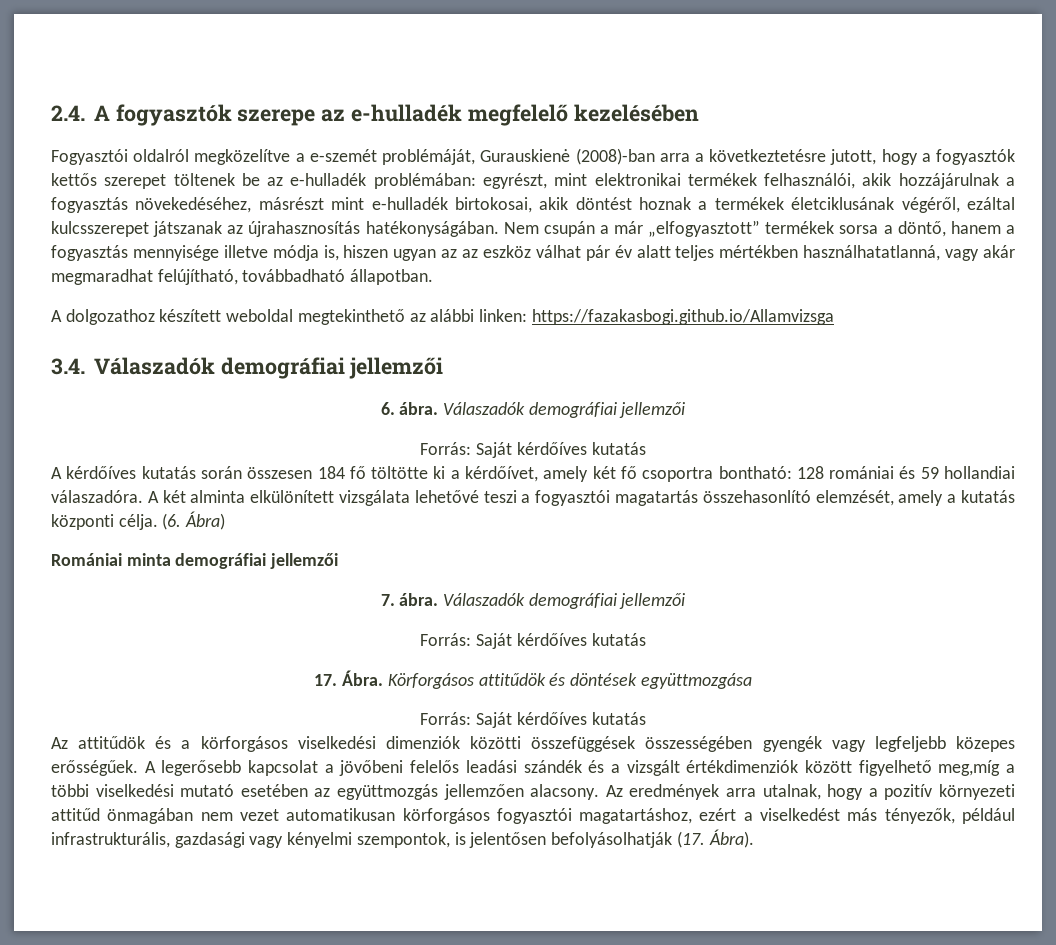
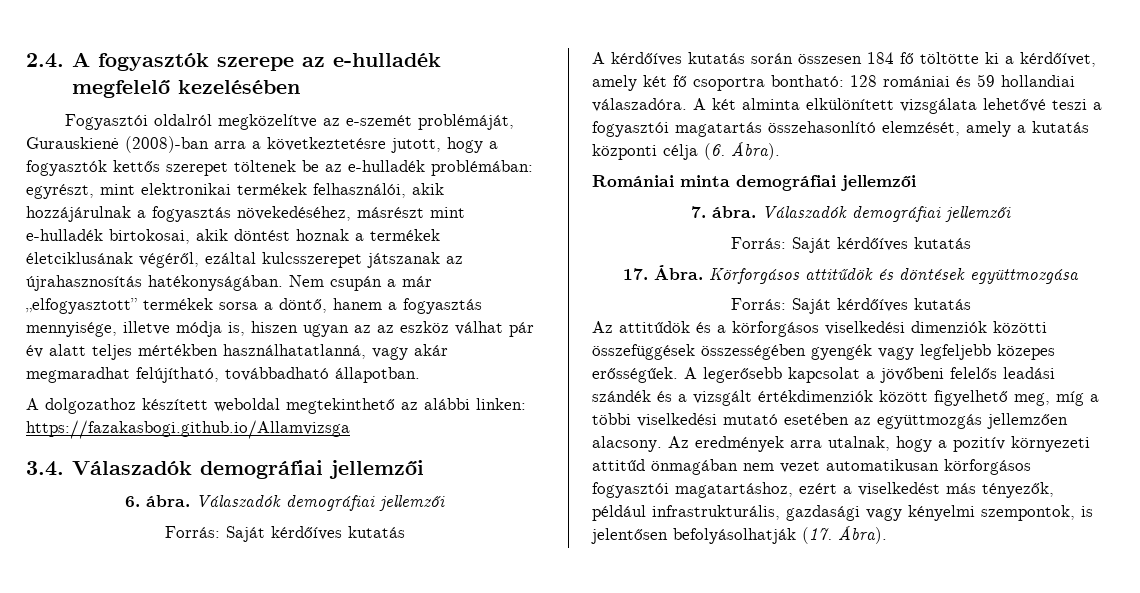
- Fogyasztói oldalról megközelítve a e-szemét problémáját, Gurauskienė (2008)-ban arra a következtetésre jutott, hogy a fogyasztók kettős szerepet töltenek be az e-hulladék problémában: egyrészt, mint elektronikai termékek felhasználói, akik hozzájárulnak a fogyasztás növekedéséhez, másrészt mint e-hulladék birtokosai, akik döntést hoznak a termékek életciklusának végéről, ezáltal kulcsszerepet játszanak az újrahasznosítás hatékonyságában.
+ Fogyasztói oldalról megközelítve az e-szemét problémáját, Gurauskienė (2008)-ban arra a következtetésre jutott, hogy a fogyasztók kettős szerepet töltenek be az e-hulladék problémában: egyrészt, mint elektronikai termékek felhasználói, akik hozzájárulnak a fogyasztás növekedéséhez, másrészt mint e-hulladék birtokosai, akik döntést hoznak a termékek életciklusának végéről, ezáltal kulcsszerepet játszanak az újrahasznosítás hatékonyságában.
- Nem csupán a már „elfogyasztott” termékek sorsa a döntő, hanem a fogyasztás mennyisége illetve módja is, hiszen ugyan az az eszköz válhat pár év alatt teljes mértékben használhatatlanná, vagy akár megmaradhat felújítható, továbbadható állapotban.
+ Nem csupán a már „elfogyasztott” termékek sorsa a döntő, hanem a fogyasztás mennyisége, illetve módja is, hiszen ugyan az az eszköz válhat pár év alatt teljes mértékben használhatatlanná, vagy akár megmaradhat felújítható, továbbadható állapotban.
- A két alminta elkülönített vizsgálata lehetővé teszi a fogyasztói magatartás összehasonlító elemzését, amely a kutatás központi célja. (6. Ábra)
+ A két alminta elkülönített vizsgálata lehetővé teszi a fogyasztói magatartás összehasonlító elemzését, amely a kutatás központi célja (6. Ábra).
- A legerősebb kapcsolat a jövőbeni felelős leadási szándék és a vizsgált értékdimenziók között figyelhető meg,míg a többi viselkedési mutató esetében az együttmozgás jellemzően alacsony.
+ A legerősebb kapcsolat a jövőbeni felelős leadási szándék és a vizsgált értékdimenziók között figyelhető meg, míg a többi viselkedési mutató esetében az együttmozgás jellemzően alacsony.

